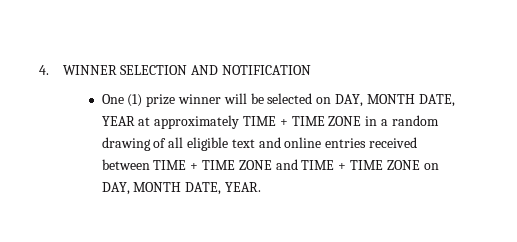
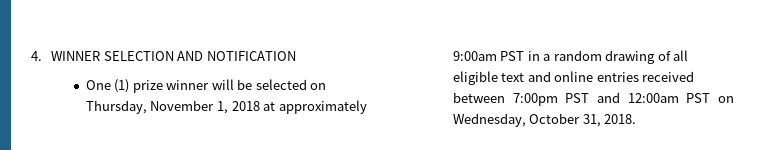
- One (1) prize winner will be selected on DAY, MONTH DATE, YEAR at approximately TIME + TIME ZONE in a random drawing of all eligible text and online entries received between TIME + TIME ZONE and TIME + TIME ZONE on DAY, MONTH DATE, YEAR.
+ One (1) prize winner will be selected on Thursday, November 1, 2018 at approximately 9:00am PST in a random drawing of all eligible text and online entries received between 7:00pm PST and 12:00am PST on Wednesday, October 31, 2018.

